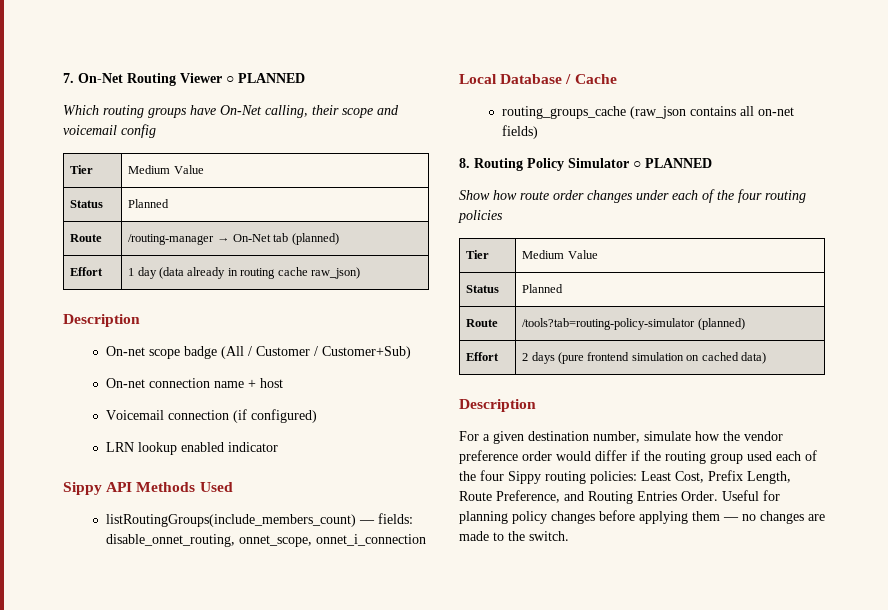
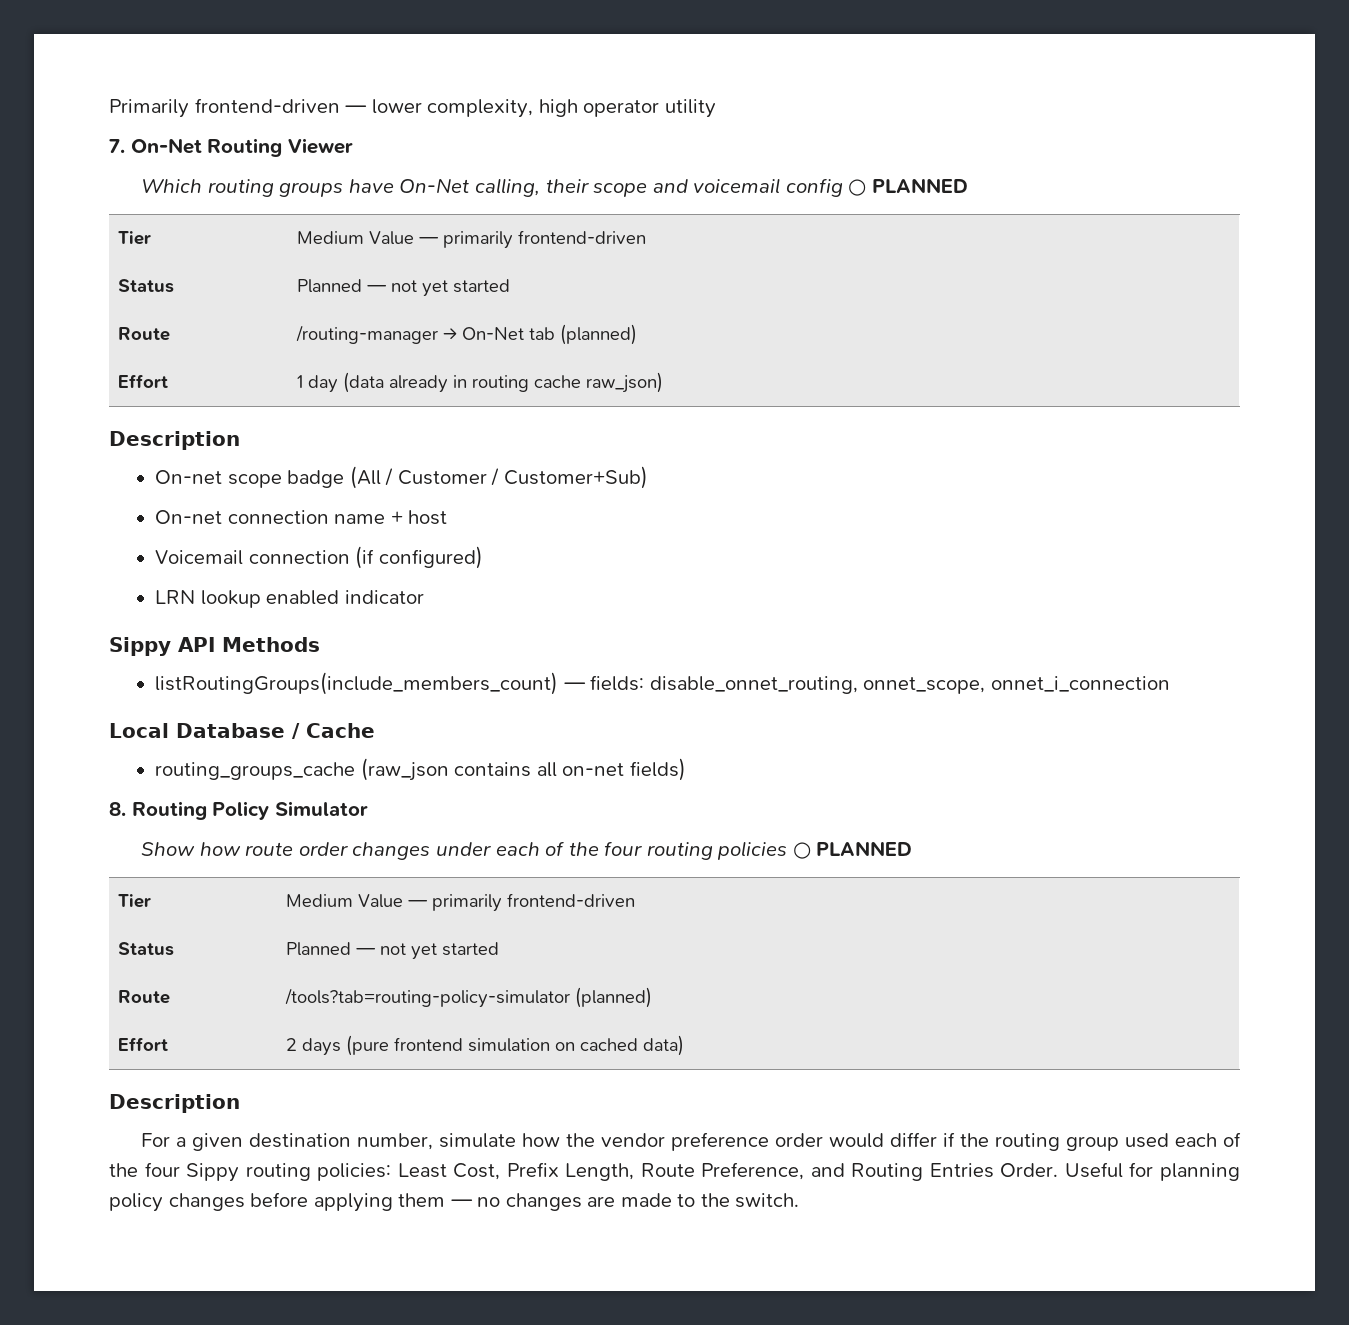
+ Primarily frontend-driven — lower complexity, high operator utility
- 7. On-Net Routing Viewer ○ PLANNED
+ 7. On-Net Routing Viewer
- Which routing groups have On-Net calling, their scope and voicemail config
- Tier | Medium Value
- Status | Planned
+ Which routing groups have On-Net calling, their scope and voicemail config ○ PLANNED
+ Tier | Medium Value — primarily frontend-driven
+ Status | Planned — not yet started
- Sippy API Methods Used
+ Sippy API Methods
- 8. Routing Policy Simulator ○ PLANNED
+ 8. Routing Policy Simulator
- Show how route order changes under each of the four routing policies
- Tier | Medium Value
- Status | Planned
+ Show how route order changes under each of the four routing policies ○ PLANNED
+ Tier | Medium Value — primarily frontend-driven
+ Status | Planned — not yet started

